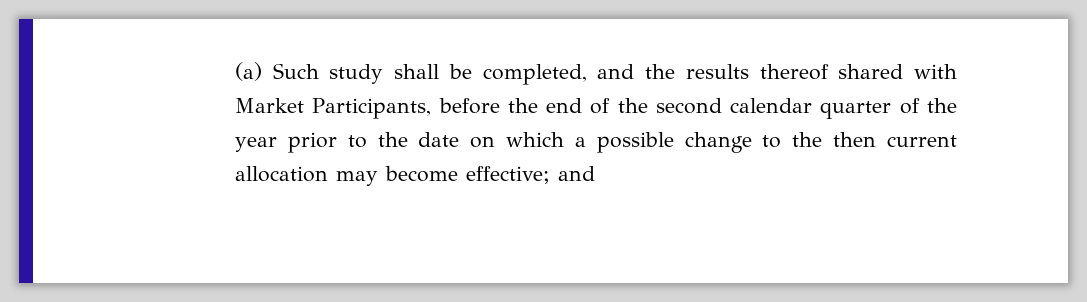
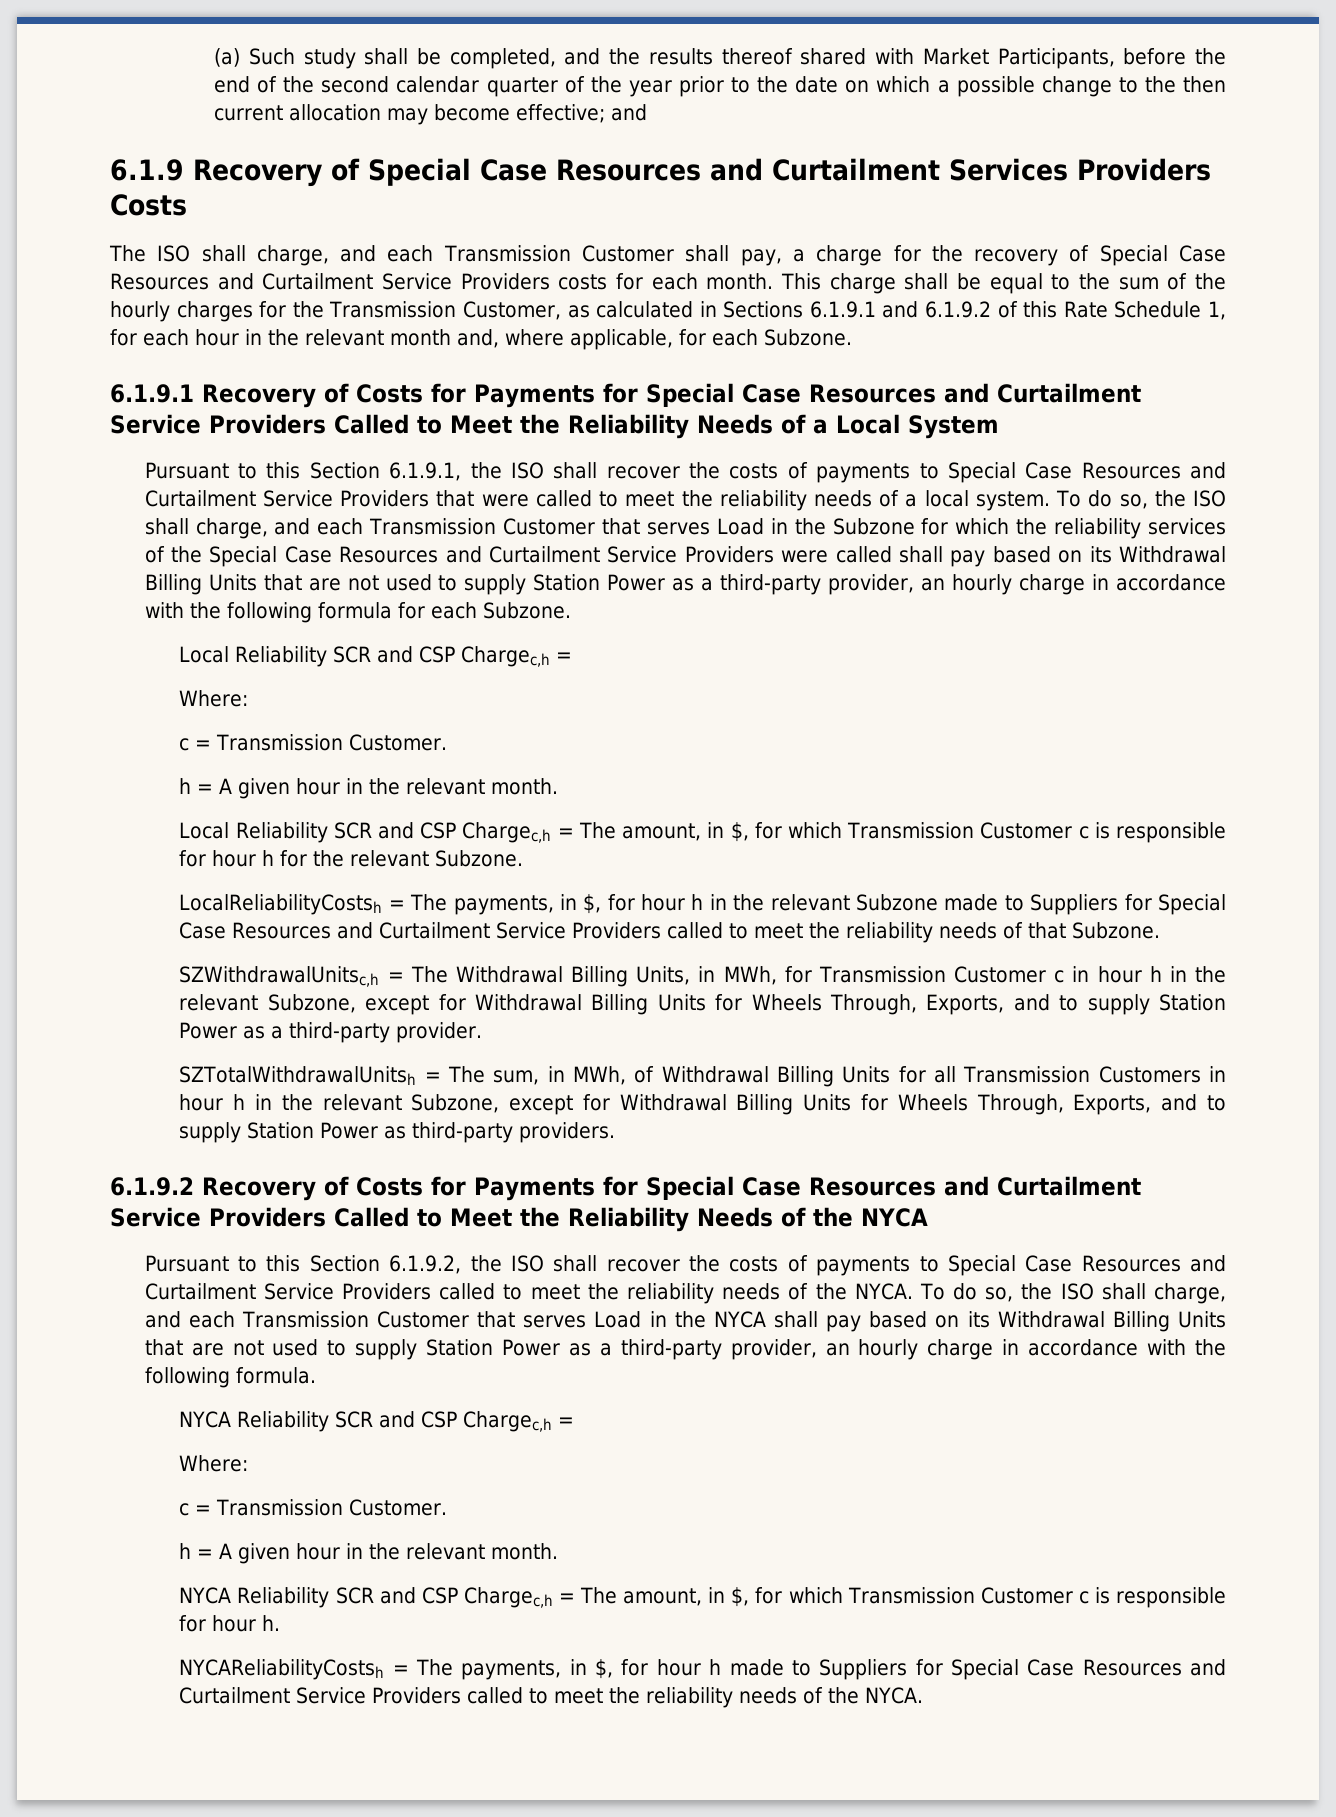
+ 6.1.9 Recovery of Special Case Resources and Curtailment Services Providers Costs
+ The ISO shall charge, and each Transmission Customer shall pay, a charge for the recovery of Special Case Resources and Curtailment Service Providers costs for each month. This charge shall be equal to the sum of the hourly charges for the Transmission Customer, as calculated in Sections 6.1.9.1 and 6.1.9.2 of this Rate Schedule 1, for each hour in the relevant month and, where applicable, for each Subzone.
+ 6.1.9.1 Recovery of Costs for Payments for Special Case Resources and Curtailment Service Providers Called to Meet the Reliability Needs of a Local System
+ Pursuant to this Section 6.1.9.1, the ISO shall recover the costs of payments to Special Case Resources and Curtailment Service Providers that were called to meet the reliability needs of a local system. To do so, the ISO shall charge, and each Transmission Customer that serves Load in the Subzone for which the reliability services of the Special Case Resources and Curtailment Service Providers were called shall pay based on its Withdrawal Billing Units that are not used to supply Station Power as a third-party provider, an hourly charge in accordance with the following formula for each Subzone.
+ Local Reliability SCR and CSP Chargec,h =
+ Where:
+ c = Transmission Customer.
+ h = A given hour in the relevant month.
+ Local Reliability SCR and CSP Chargec,h = The amount, in $, for which Transmission Customer c is responsible for hour h for the relevant Subzone.
+ LocalReliabilityCostsh = The payments, in $, for hour h in the relevant Subzone made to Suppliers for Special Case Resources and Curtailment Service Providers called to meet the reliability needs of that Subzone.
+ SZWithdrawalUnitsc,h = The Withdrawal Billing Units, in MWh, for Transmission Customer c in hour h in the relevant Subzone, except for Withdrawal Billing Units for Wheels Through, Exports, and to supply Station Power as a third-party provider.
+ SZTotalWithdrawalUnitsh = The sum, in MWh, of Withdrawal Billing Units for all Transmission Customers in hour h in the relevant Subzone, except for Withdrawal Billing Units for Wheels Through, Exports, and to supply Station Power as third-party providers.
+ 6.1.9.2 Recovery of Costs for Payments for Special Case Resources and Curtailment Service Providers Called to Meet the Reliability Needs of the NYCA
+ Pursuant to this Section 6.1.9.2, the ISO shall recover the costs of payments to Special Case Resources and Curtailment Service Providers called to meet the reliability needs of the NYCA. To do so, the ISO shall charge, and each Transmission Customer that serves Load in the NYCA shall pay based on its Withdrawal Billing Units that are not used to supply Station Power as a third-party provider, an hourly charge in accordance with the following formula.
+ NYCA Reliability SCR and CSP Chargec,h =
+ Where:
+ c = Transmission Customer.
+ h = A given hour in the relevant month.
+ NYCA Reliability SCR and CSP Chargec,h = The amount, in $, for which Transmission Customer c is responsible for hour h.
+ NYCAReliabilityCostsh = The payments, in $, for hour h made to Suppliers for Special Case Resources and Curtailment Service Providers called to meet the reliability needs of the NYCA.

